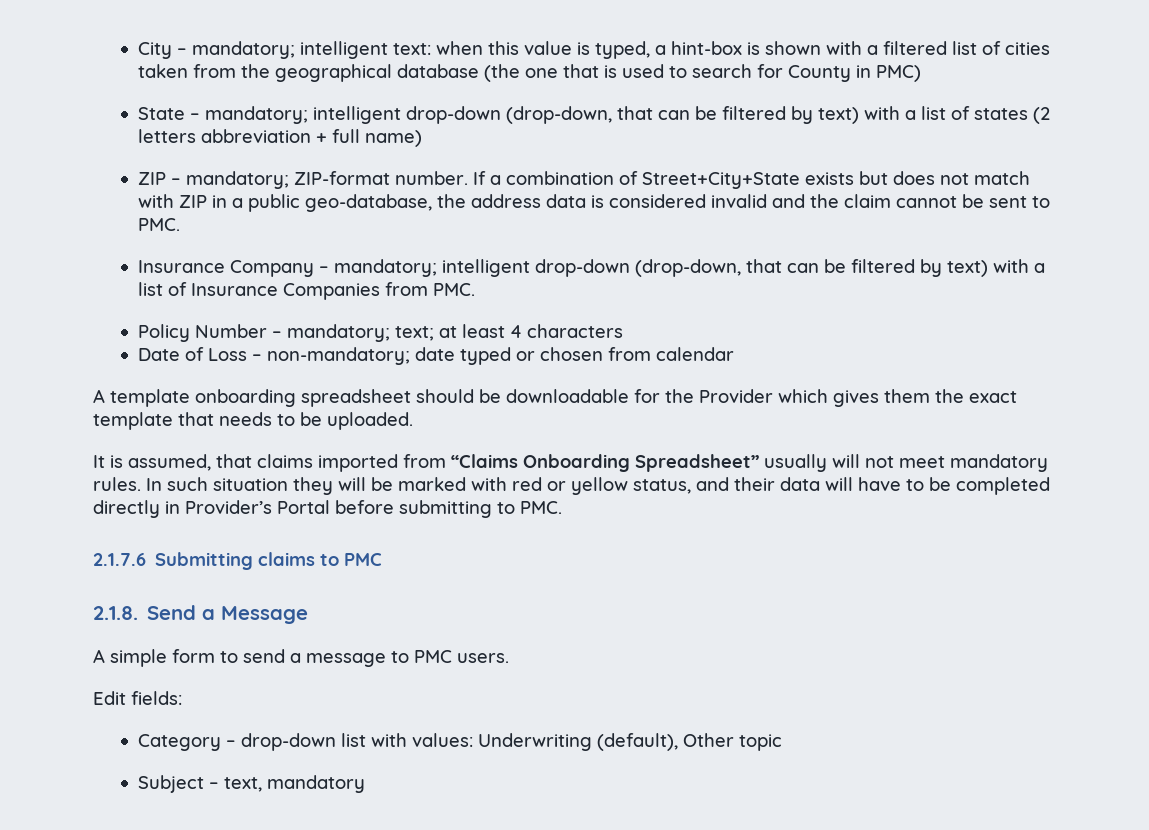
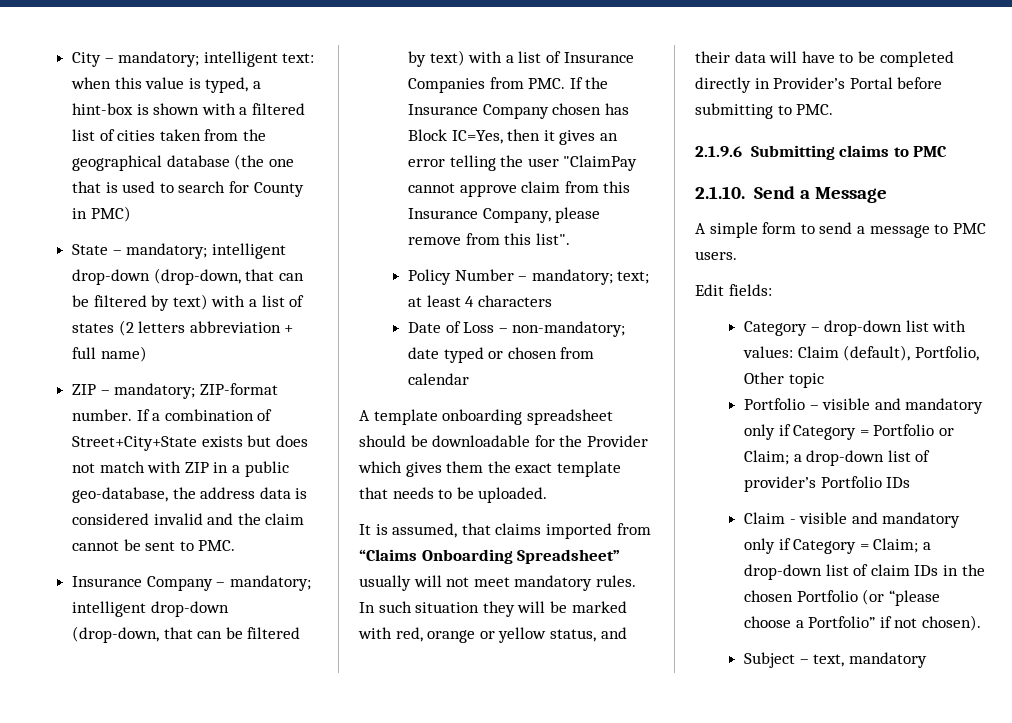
- Insurance Company – mandatory; intelligent drop-down (drop-down, that can be filtered by text) with a list of Insurance Companies from PMC.
+ Insurance Company – mandatory; intelligent drop-down (drop-down, that can be filtered by text) with a list of Insurance Companies from PMC. If the Insurance Company chosen has Block IC=Yes, then it gives an error telling the user "ClaimPay cannot approve claim from this Insurance Company, please remove from this list".
- In such situation they will be marked with red or yellow status, and their data will have to be completed directly in Provider’s Portal before submitting to PMC.
+ In such situation they will be marked with red, orange or yellow status, and their data will have to be completed directly in Provider’s Portal before submitting to PMC.
- 2.1.7.6 Submitting claims to PMC
+ 2.1.9.6 Submitting claims to PMC
- 2.1.8. Send a Message
+ 2.1.10. Send a Message
- Category – drop-down list with values: Underwriting (default), Other topic
+ Category – drop-down list with values: Claim (default), Portfolio, Other topic
+ Portfolio – visible and mandatory only if Category = Portfolio or Claim; a drop-down list of provider’s Portfolio IDs
+ Claim - visible and mandatory only if Category = Claim; a drop-down list of claim IDs in the chosen Portfolio (or “please choose a Portfolio” if not chosen).

